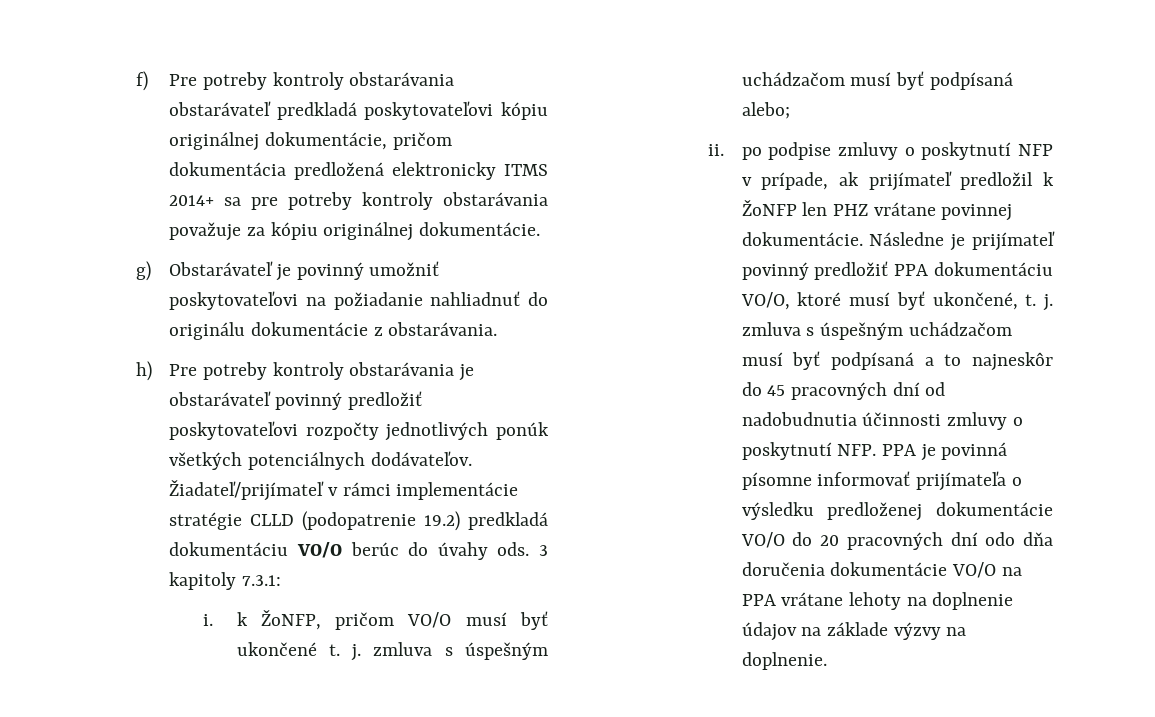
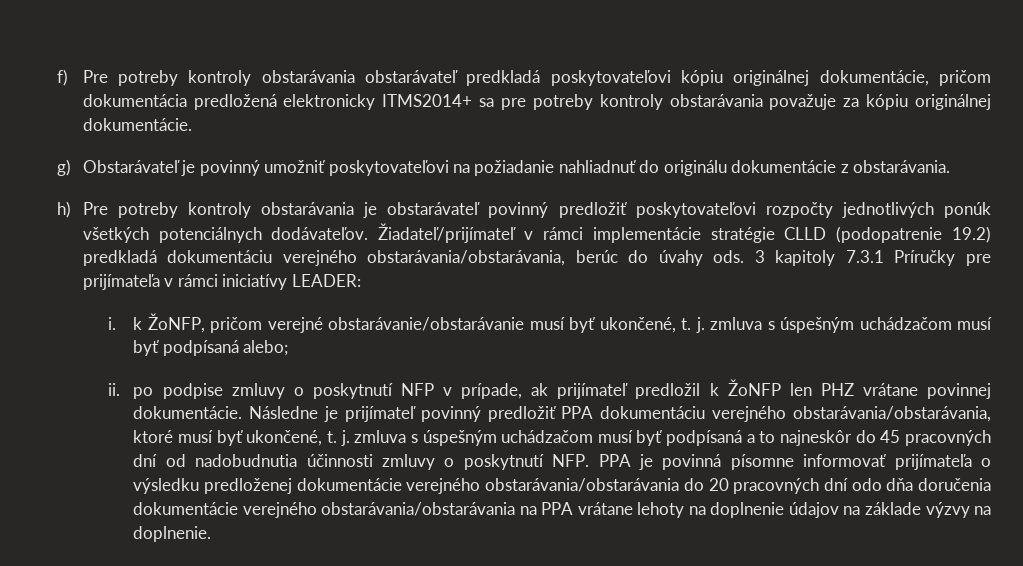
- f) Pre potreby kontroly obstarávania obstarávateľ predkladá poskytovateľovi kópiu originálnej dokumentácie, pričom dokumentácia predložená elektronicky ITMS 2014+ sa pre potreby kontroly obstarávania považuje za kópiu originálnej dokumentácie.
+ f) Pre potreby kontroly obstarávania obstarávateľ predkladá poskytovateľovi kópiu originálnej dokumentácie, pričom dokumentácia predložená elektronicky ITMS2014+ sa pre potreby kontroly obstarávania považuje za kópiu originálnej dokumentácie.
- Žiadateľ/prijímateľ v rámci implementácie stratégie CLLD (podopatrenie 19.2) predkladá dokumentáciu VO/O berúc do úvahy ods.
+ Žiadateľ/prijímateľ v rámci implementácie stratégie CLLD (podopatrenie 19.2) predkladá dokumentáciu verejného obstarávania/obstarávania, berúc do úvahy ods.
- 3 kapitoly 7.3.1:
+ 3 kapitoly 7.3.1 Príručky pre prijímateľa v rámci iniciatívy LEADER:
- i. k ŽoNFP, pričom VO/O musí byť ukončené t. j. zmluva s úspešným uchádzačom musí byť podpísaná alebo;
+ i. k ŽoNFP, pričom verejné obstarávanie/obstarávanie musí byť ukončené, t. j. zmluva s úspešným uchádzačom musí byť podpísaná alebo;
- Následne je prijímateľ povinný predložiť PPA dokumentáciu VO/O, ktoré musí byť ukončené, t. j. zmluva s úspešným uchádzačom musí byť podpísaná a to najneskôr do 45 pracovných dní od nadobudnutia účinnosti zmluvy o poskytnutí NFP. PPA je povinná písomne informovať prijímateľa o výsledku predloženej dokumentácie VO/O do 20 pracovných dní odo dňa doručenia dokumentácie VO/O na PPA vrátane lehoty na doplnenie údajov na základe výzvy na doplnenie.
+ Následne je prijímateľ povinný predložiť PPA dokumentáciu verejného obstarávania/obstarávania, ktoré musí byť ukončené, t. j. zmluva s úspešným uchádzačom musí byť podpísaná a to najneskôr do 45 pracovných dní od nadobudnutia účinnosti zmluvy o poskytnutí NFP. PPA je povinná písomne informovať prijímateľa o výsledku predloženej dokumentácie verejného obstarávania/obstarávania do 20 pracovných dní odo dňa doručenia dokumentácie verejného obstarávania/obstarávania na PPA vrátane lehoty na doplnenie údajov na základe výzvy na doplnenie.

